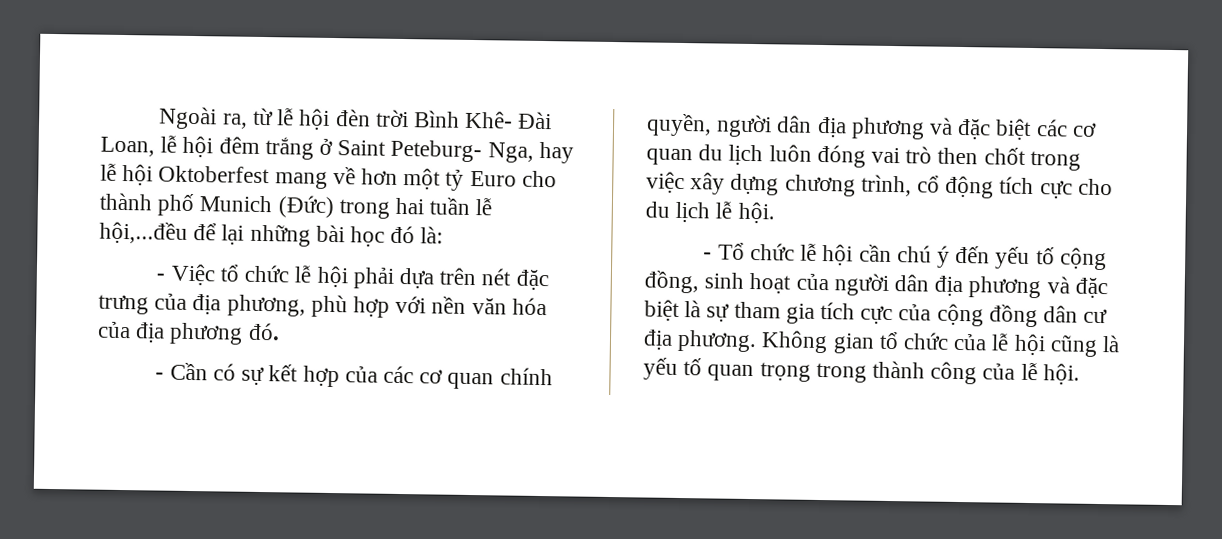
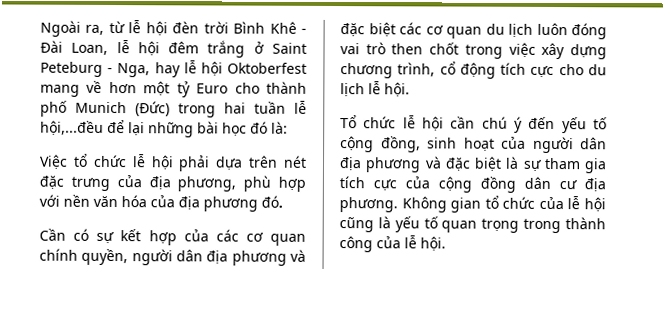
- Ngoài ra, từ lễ hội đèn trời Bình Khê- Đài Loan, lễ hội đêm trắng ở Saint Peteburg- Nga, hay lễ hội Oktoberfest mang về hơn một tỷ Euro cho thành phố Munich (Đức) trong hai tuần lễ hội,...đều để lại những bài học đó là:
+ Ngoài ra, từ lễ hội đèn trời Bình Khê - Đài Loan, lễ hội đêm trắng ở Saint Peteburg - Nga, hay lễ hội Oktoberfest mang về hơn một tỷ Euro cho thành phố Munich (Đức) trong hai tuần lễ hội,...đều để lại những bài học đó là:
- - Việc tổ chức lễ hội phải dựa trên nét đặc trưng của địa phương, phù hợp với nền văn hóa của địa phương đó.
+ Việc tổ chức lễ hội phải dựa trên nét đặc trưng của địa phương, phù hợp với nền văn hóa của địa phương đó.
- - Cần có sự kết hợp của các cơ quan chính quyền, người dân địa phương và đặc biệt các cơ quan du lịch luôn đóng vai trò then chốt trong việc xây dựng chương trình, cổ động tích cực cho du lịch lễ hội.
+ Cần có sự kết hợp của các cơ quan chính quyền, người dân địa phương và đặc biệt các cơ quan du lịch luôn đóng vai trò then chốt trong việc xây dựng chương trình, cổ động tích cực cho du lịch lễ hội.
- - Tổ chức lễ hội cần chú ý đến yếu tố cộng đồng, sinh hoạt của người dân địa phương và đặc biệt là sự tham gia tích cực của cộng đồng dân cư địa phương.
+ Tổ chức lễ hội cần chú ý đến yếu tố cộng đồng, sinh hoạt của người dân địa phương và đặc biệt là sự tham gia tích cực của cộng đồng dân cư địa phương.

